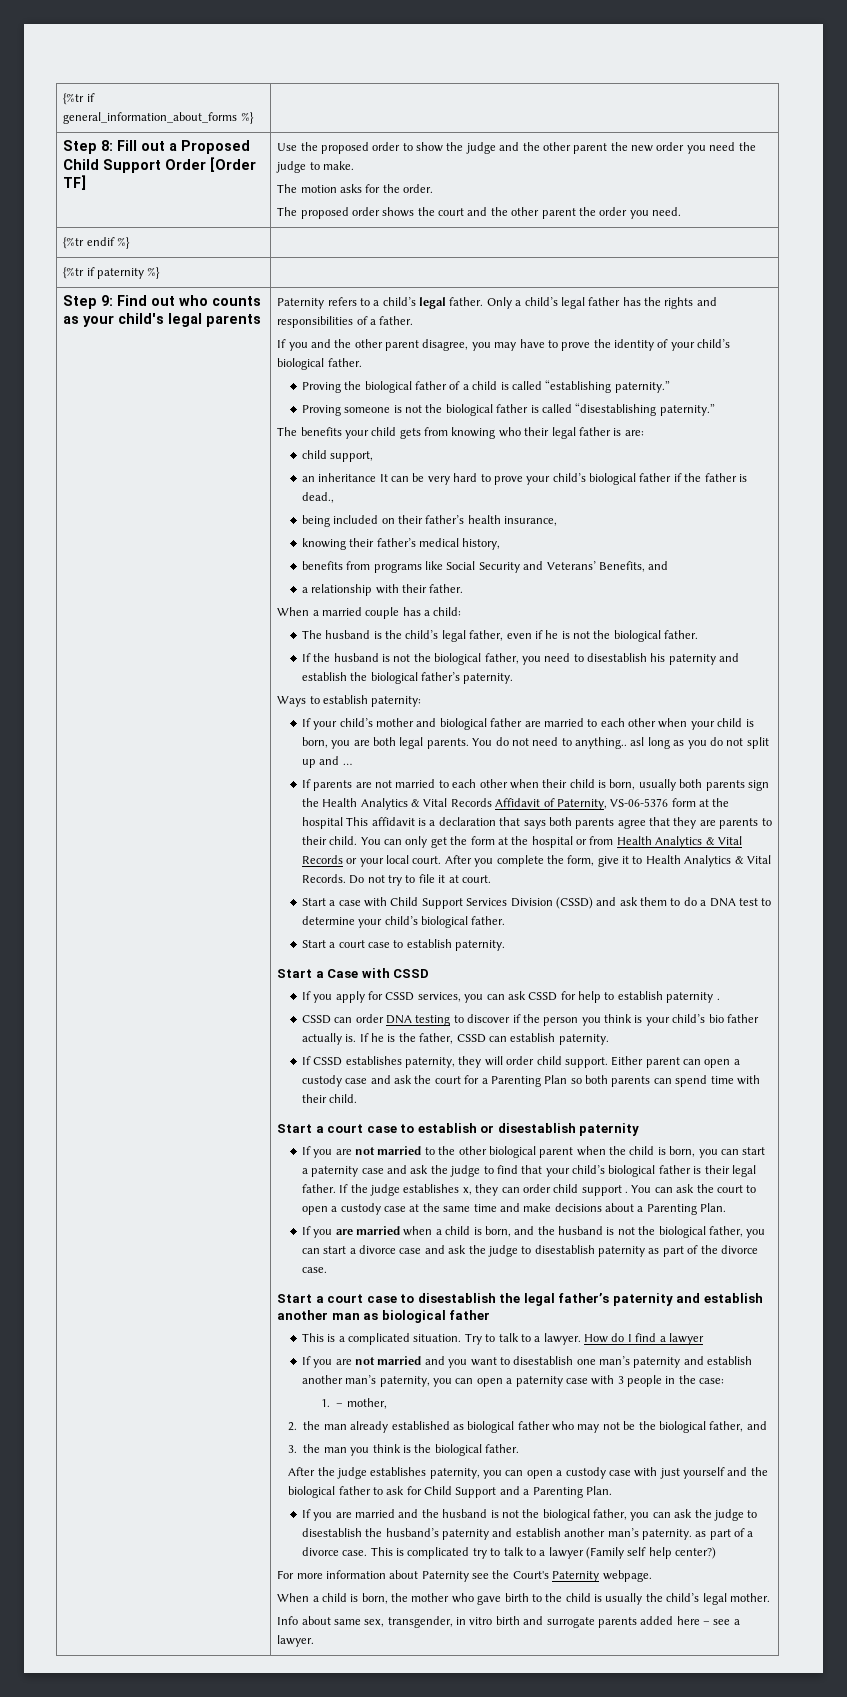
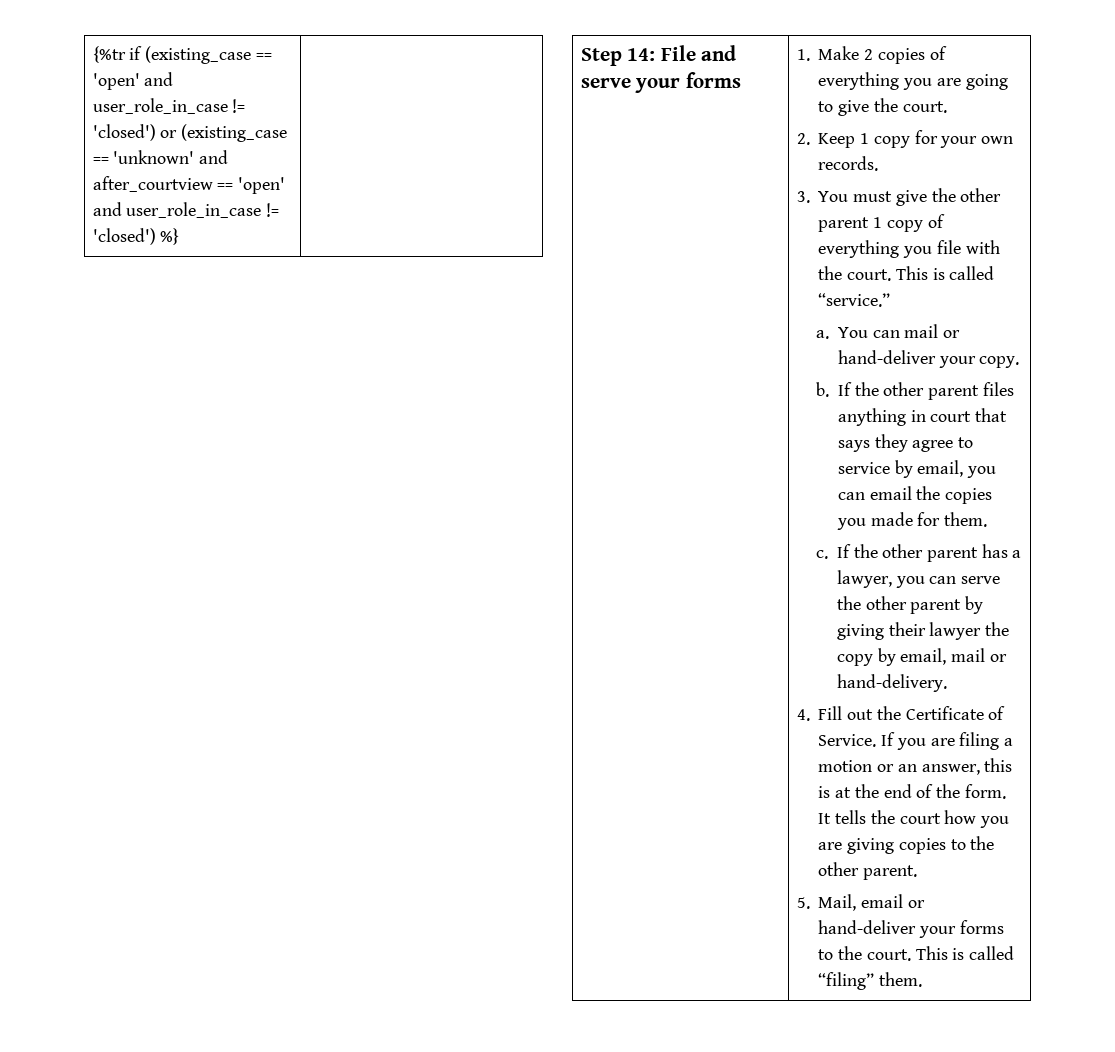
- {%tr if general_information_about_forms %} |
- Step 8: Fill out a Proposed Child Support Order [Order TF] | Use the proposed order to show the judge and the other parent the new order you need the judge to make.
- The motion asks for the order.
- The proposed order shows the court and the other parent the order you need.
- {%tr endif %} |
- {%tr if paternity %} |
- Step 9: Find out who counts as your child's legal parents | Paternity refers to a child’s legal father. Only a child’s legal father has the rights and responsibilities of a father.
- If you and the other parent disagree, you may have to prove the identity of your child’s biological father.
- Proving the biological father of a child is called “establishing paternity.”
- Proving someone is not the biological father is called “disestablishing paternity.”
- The benefits your child gets from knowing who their legal father is are:
- child support,
- an inheritance It can be very hard to prove your child’s biological father if the father is dead.,
- being included on their father’s health insurance,
- knowing their father’s medical history,
- benefits from programs like Social Security and Veterans’ Benefits, and
- a relationship with their father.
- When a married couple has a child:
- The husband is the child’s legal father, even if he is not the biological father.
- If the husband is not the biological father, you need to disestablish his paternity and establish the biological father’s paternity.
- Ways to establish paternity:
- If your child’s mother and biological father are married to each other when your child is born, you are both legal parents. You do not need to anything.. asl long as you do not split up and …
- If parents are not married to each other when their child is born, usually both parents sign the Health Analytics & Vital Records Affidavit of Paternity, VS-06-5376 form at the hospital This affidavit is a declaration that says both parents agree that they are parents to their child. You can only get the form at the hospital or from Health Analytics & Vital Records or your local court. After you complete the form, give it to Health Analytics & Vital Records. Do not try to file it at court.
- Start a case with Child Support Services Division (CSSD) and ask them to do a DNA test to determine your child’s biological father.
- Start a court case to establish paternity.
- Start a Case with CSSD
- If you apply for CSSD services, you can ask CSSD for help to establish paternity .
- CSSD can order DNA testing to discover if the person you think is your child’s bio father actually is. If he is the father, CSSD can establish paternity.
- If CSSD establishes paternity, they will order child support. Either parent can open a custody case and ask the court for a Parenting Plan so both parents can spend time with their child.
- Start a court case to establish or disestablish paternity
- If you are not married to the other biological parent when the child is born, you can start a paternity case and ask the judge to find that your child’s biological father is their legal father. If the judge establishes x, they can order child support . You can ask the court to open a custody case at the same time and make decisions about a Parenting Plan.
- If you are married when a child is born, and the husband is not the biological father, you can start a divorce case and ask the judge to disestablish paternity as part of the divorce case.
- Start a court case to disestablish the legal father’s paternity and establish another man as biological father
- This is a complicated situation. Try to talk to a lawyer. How do I find a lawyer
- If you are not married and you want to disestablish one man’s paternity and establish another man’s paternity, you can open a paternity case with 3 people in the case:
- 1. – mother,
- 2. the man already established as biological father who may not be the biological father, and
- 3. the man you think is the biological father.
- After the judge establishes paternity, you can open a custody case with just yourself and the biological father to ask for Child Support and a Parenting Plan.
- If you are married and the husband is not the biological father, you can ask the judge to disestablish the husband’s paternity and establish another man’s paternity. as part of a divorce case. This is complicated try to talk to a lawyer (Family self help center?)
- For more information about Paternity see the Court's Paternity webpage.
- When a child is born, the mother who gave birth to the child is usually the child’s legal mother.
- Info about same sex, transgender, in vitro birth and surrogate parents added here – see a lawyer.
+ {%tr if (existing_case == 'open' and user_role_in_case != 'closed') or (existing_case == 'unknown' and after_courtview == 'open' and user_role_in_case != 'closed') %} |
+ Step 14: File and serve your forms | 1. Make 2 copies of everything you are going to give the court.
+ 2. Keep 1 copy for your own records.
+ 3. You must give the other parent 1 copy of everything you file with the court. This is called “service.”
+ a. You can mail or hand-deliver your copy.
+ b. If the other parent files anything in court that says they agree to service by email, you can email the copies you made for them.
+ c. If the other parent has a lawyer, you can serve the other parent by giving their lawyer the copy by email, mail or hand-delivery.
+ 4. Fill out the Certificate of Service. If you are filing a motion or an answer, this is at the end of the form. It tells the court how you are giving copies to the other parent.
+ 5. Mail, email or hand-deliver your forms to the court. This is called “filing” them.

